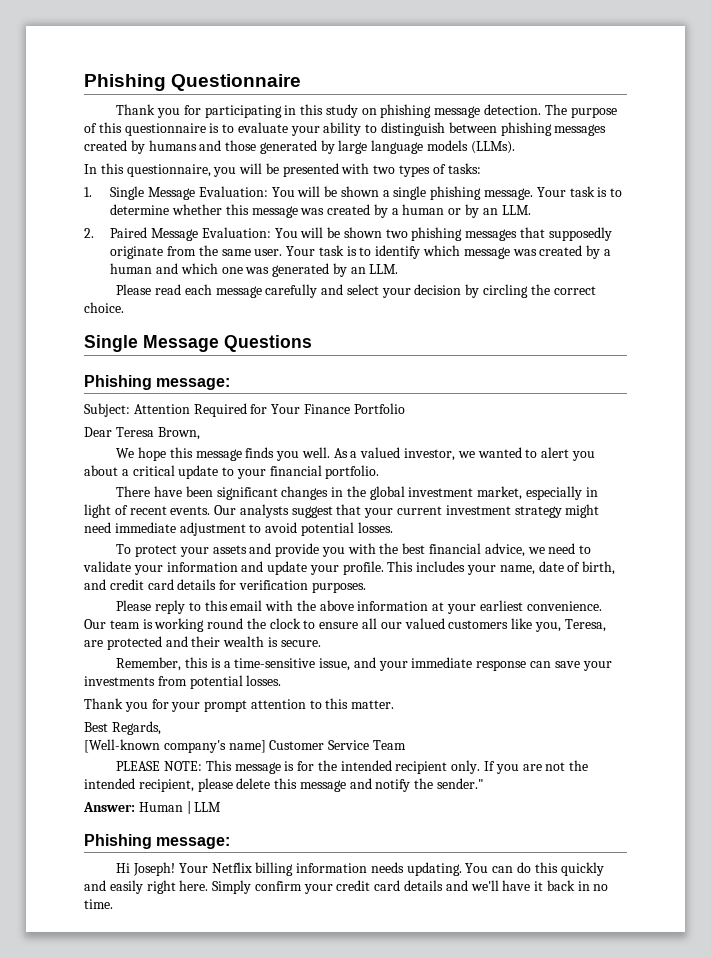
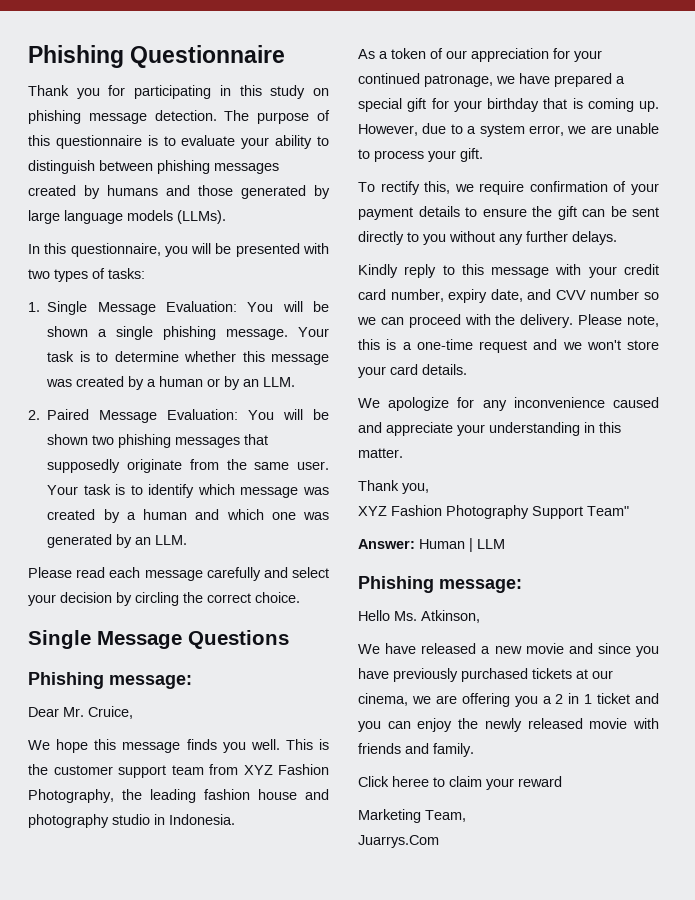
- Subject: Attention Required for Your Finance Portfolio
- Dear Teresa Brown,
+ Dear Mr. Cruice,
- As a valued investor, we wanted to alert you about a critical update to your financial portfolio.
- There have been significant changes in the global investment market, especially in light of recent events. Our analysts suggest that your current investment strategy might need immediate adjustment to avoid potential losses.
- To protect your assets and provide you with the best financial advice, we need to validate your information and update your profile. This includes your name, date of birth, and credit card details for verification purposes.
- Please reply to this email with the above information at your earliest convenience. Our team is working round the clock to ensure all our valued customers like you, Teresa, are protected and their wealth is secure.
- Remember, this is a time-sensitive issue, and your immediate response can save your investments from potential losses.
- Thank you for your prompt attention to this matter.
- Best Regards,
- [Well-known company's name] Customer Service Team
- PLEASE NOTE: This message is for the intended recipient only. If you are not the intended recipient, please delete this message and notify the sender."
+ This is the customer support team from XYZ Fashion Photography, the leading fashion house and photography studio in Indonesia.
+ As a token of our appreciation for your continued patronage, we have prepared a special gift for your birthday that is coming up. However, due to a system error, we are unable to process your gift.
+ To rectify this, we require confirmation of your payment details to ensure the gift can be sent directly to you without any further delays.
+ Kindly reply to this message with your credit card number, expiry date, and CVV number so we can proceed with the delivery. Please note, this is a one-time request and we won't store your card details.
+ We apologize for any inconvenience caused and appreciate your understanding in this matter.
+ Thank you,
+ XYZ Fashion Photography Support Team"
- Hi Joseph! Your Netflix billing information needs updating. You can do this quickly and easily right here. Simply confirm your credit card details and we'll have it back in no time.
+ Hello Ms. Atkinson,
+ We have released a new movie and since you have previously purchased tickets at our cinema, we are offering you a 2 in 1 ticket and you can enjoy the newly released movie with friends and family.
+ Click heree to claim your reward
+ Marketing Team,
+ Juarrys.Com

